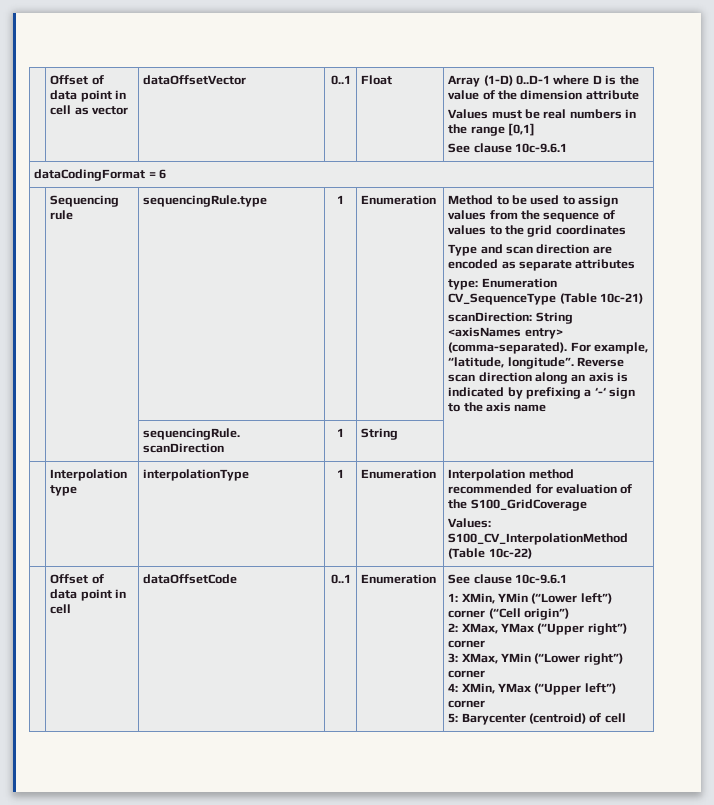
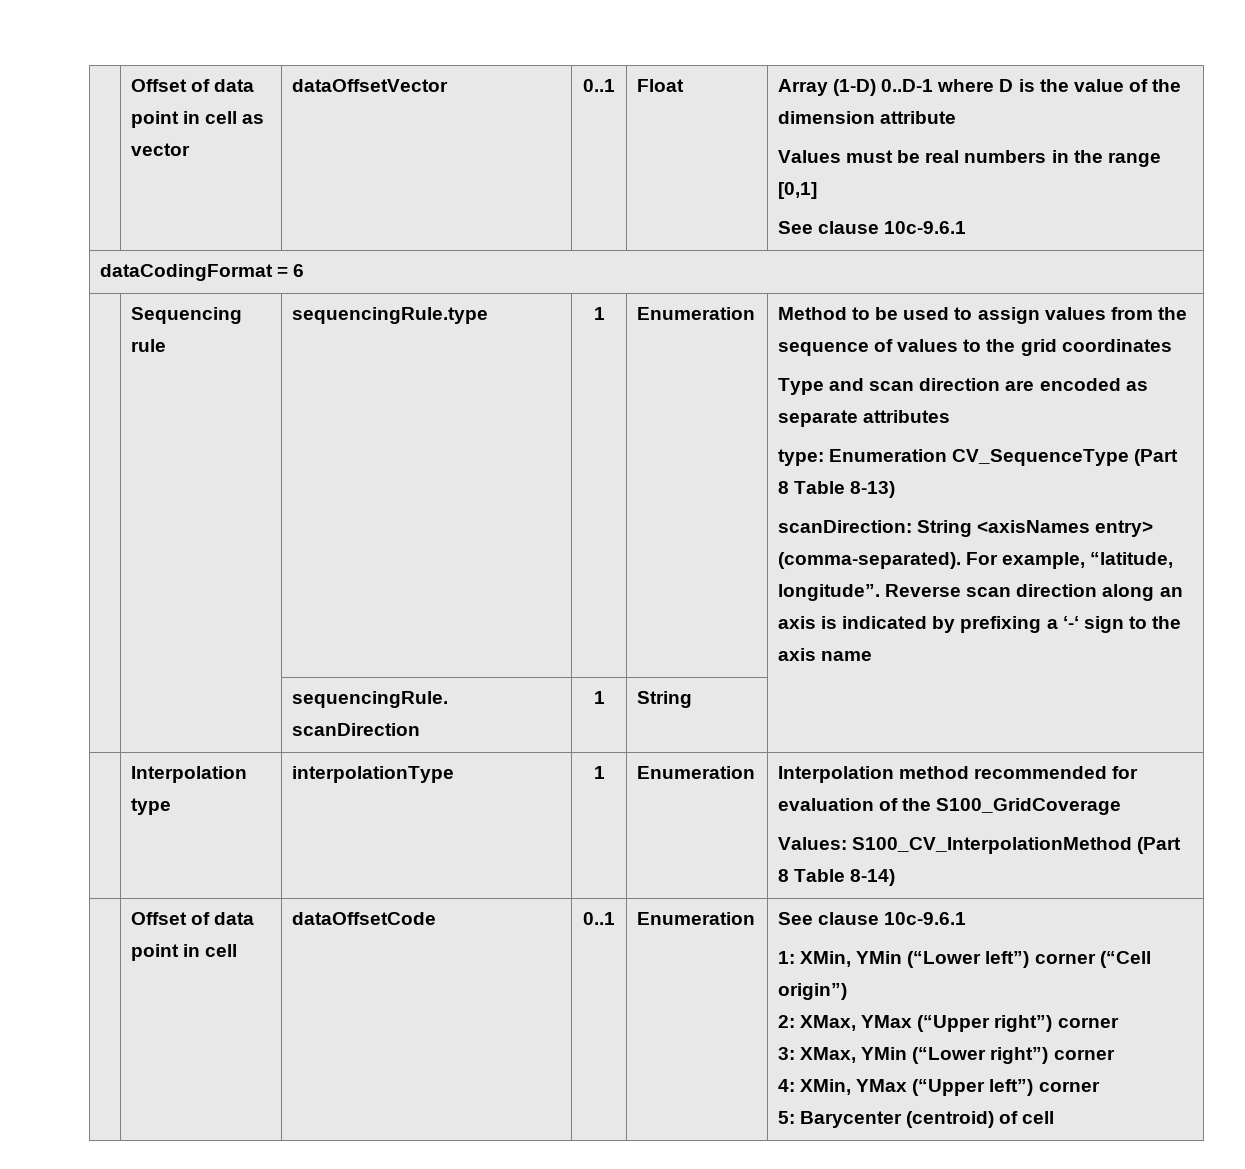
- type: Enumeration CV_SequenceType (Table 10c-21)
+ type: Enumeration CV_SequenceType (Part 8 Table 8-13)
  | Interpolation type | interpolationType | 1 | Enumeration | Interpolation method recommended for evaluation of the S100_GridCoverage
- Values: S100_CV_InterpolationMethod (Table 10c-22)
+ Values: S100_CV_InterpolationMethod (Part 8 Table 8-14)

